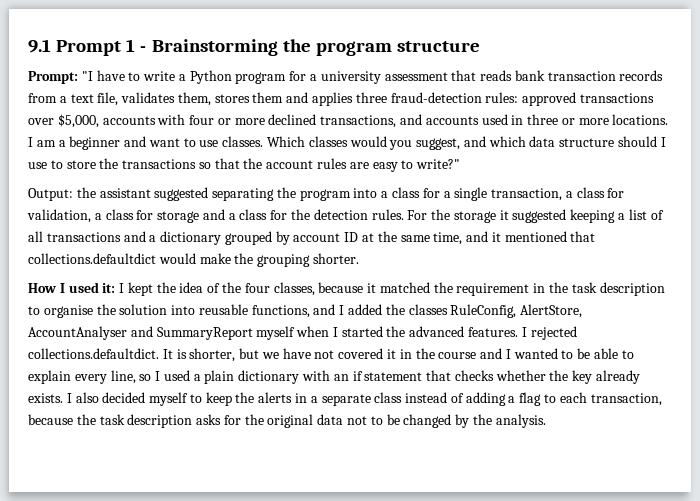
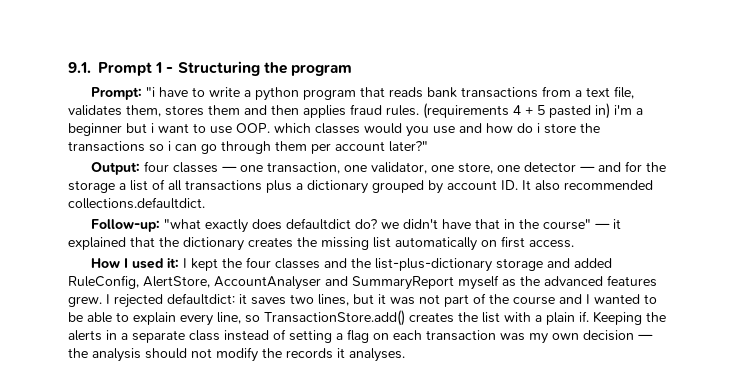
- 9.1 Prompt 1 - Brainstorming the program structure
+ 9.1. Prompt 1 - Structuring the program
- Prompt: "I have to write a Python program for a university assessment that reads bank transaction records from a text file, validates them, stores them and applies three fraud-detection rules: approved transactions over $5,000, accounts with four or more declined transactions, and accounts used in three or more locations. I am a beginner and want to use classes. Which classes would you suggest, and which data structure should I use to store the transactions so that the account rules are easy to write?"
- Output: the assistant suggested separating the program into a class for a single transaction, a class for validation, a class for storage and a class for the detection rules. For the storage it suggested keeping a list of all transactions and a dictionary grouped by account ID at the same time, and it mentioned that collections.defaultdict would make the grouping shorter.
+ Prompt: "i have to write a python program that reads bank transactions from a text file, validates them, stores them and then applies fraud rules. (requirements 4 + 5 pasted in) i'm a beginner but i want to use OOP. which classes would you use and how do i store the transactions so i can go through them per account later?"
+ Output: four classes — one transaction, one validator, one store, one detector — and for the storage a list of all transactions plus a dictionary grouped by account ID. It also recommended collections.defaultdict.
+ Follow-up: "what exactly does defaultdict do? we didn't have that in the course" — it explained that the dictionary creates the missing list automatically on first access.
- How I used it: I kept the idea of the four classes, because it matched the requirement in the task description to organise the solution into reusable functions, and I added the classes RuleConfig, AlertStore, AccountAnalyser and SummaryReport myself when I started the advanced features. I rejected collections.defaultdict. It is shorter, but we have not covered it in the course and I wanted to be able to explain every line, so I used a plain dictionary with an if statement that checks whether the key already exists. I also decided myself to keep the alerts in a separate class instead of adding a flag to each transaction, because the task description asks for the original data not to be changed by the analysis.
+ How I used it: I kept the four classes and the list-plus-dictionary storage and added RuleConfig, AlertStore, AccountAnalyser and SummaryReport myself as the advanced features grew. I rejected defaultdict: it saves two lines, but it was not part of the course and I wanted to be able to explain every line, so TransactionStore.add() creates the list with a plain if. Keeping the alerts in a separate class instead of setting a flag on each transaction was my own decision — the analysis should not modify the records it analyses.

